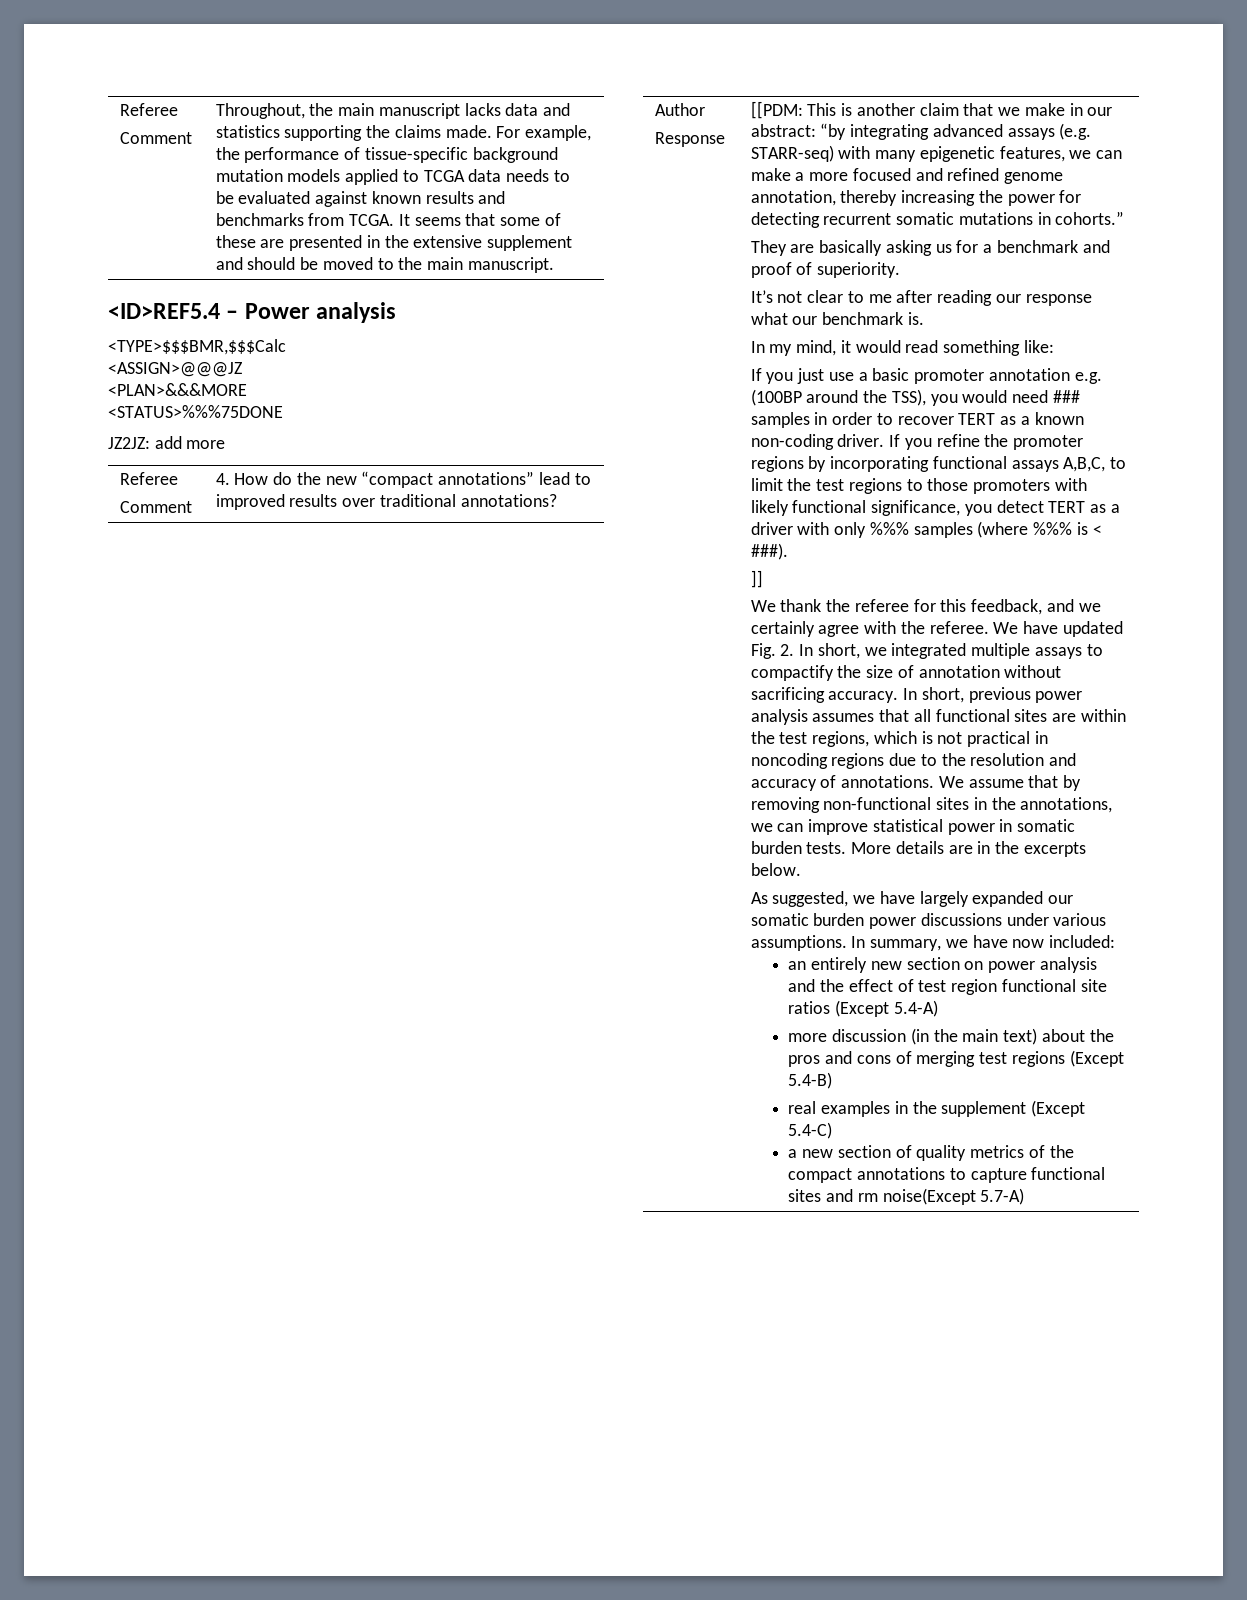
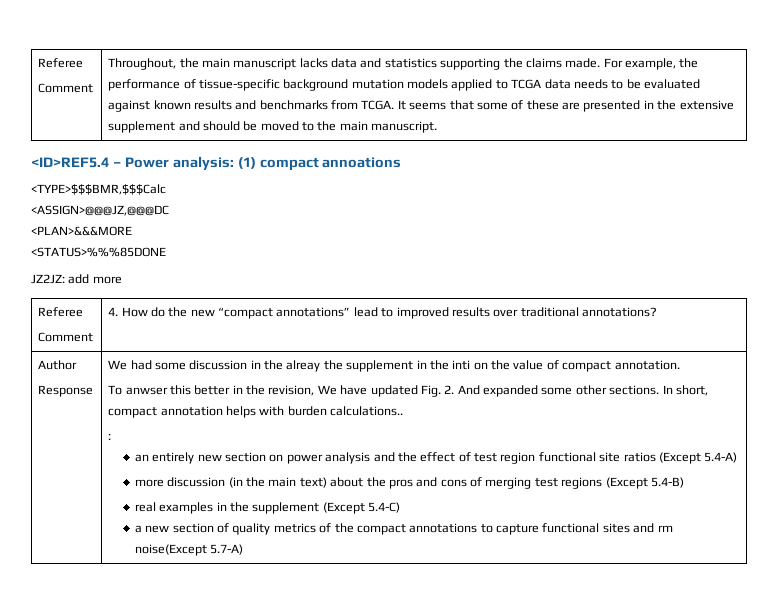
- <ID>REF5.4 – Power analysis
+ <ID>REF5.4 – Power analysis: (1) compact annoations
- <ASSIGN>@@@JZ
+ <ASSIGN>@@@JZ,@@@DC
- <STATUS>%%%75DONE
+ <STATUS>%%%85DONE
- [[PDM: This is another claim that we make in our abstract: “by integrating advanced assays (e.g. STARR-seq) with many epigenetic features, we can make a more focused and refined genome annotation, thereby increasing the power for detecting recurrent somatic mutations in cohorts.”
- They are basically asking us for a benchmark and proof of superiority.
- It’s not clear to me after reading our response what our benchmark is.
- In my mind, it would read something like:
- If you just use a basic promoter annotation e.g. (100BP around the TSS), you would need ### samples in order to recover TERT as a known non-coding driver. If you refine the promoter regions by incorporating functional assays A,B,C, to limit the test regions to those promoters with likely functional significance, you detect TERT as a driver with only %%% samples (where %%% is < ###).
- ]]
- We thank the referee for this feedback, and we certainly agree with the referee. We have updated Fig. 2. In short, we integrated multiple assays to compactify the size of annotation without sacrificing accuracy. In short, previous power analysis assumes that all functional sites are within the test regions, which is not practical in noncoding regions due to the resolution and accuracy of annotations. We assume that by removing non-functional sites in the annotations, we can improve statistical power in somatic burden tests. More details are in the excerpts below.
- As suggested, we have largely expanded our somatic burden power discussions under various assumptions. In summary, we have now included:
+ We had some discussion in the alreay the supplement in the inti on the value of compact annotation.
+ To anwser this better in the revision, We have updated Fig. 2. And expanded some other sections. In short, compact annotation helps with burden calculations..
+ :

